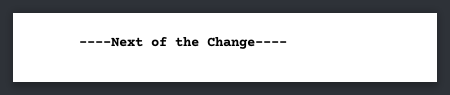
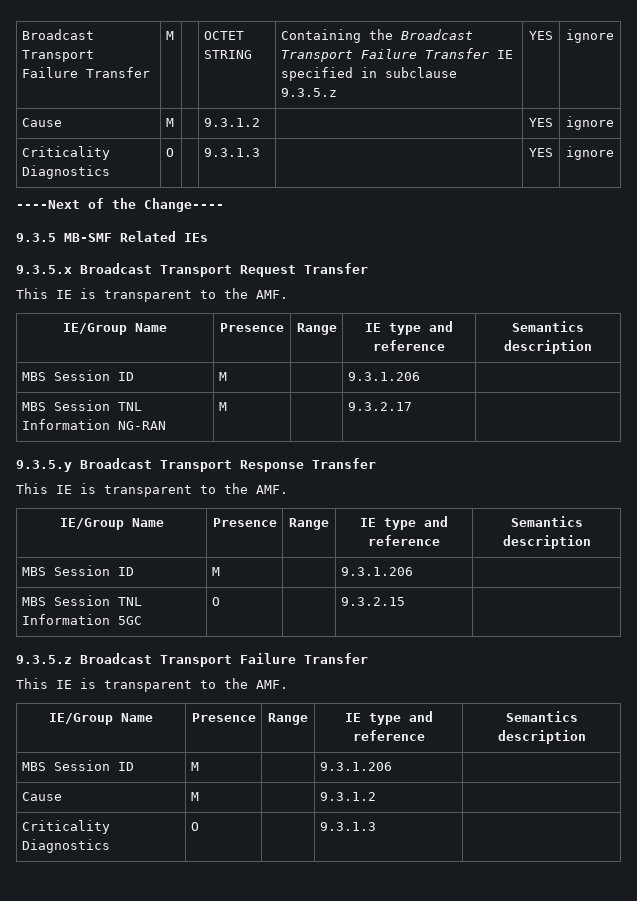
+ Broadcast Transport Failure Transfer | M | | OCTET STRING | Containing the Broadcast Transport Failure Transfer IE specified in subclause 9.3.5.z | YES | ignore
+ Cause | M | | 9.3.1.2 | | YES | ignore
+ Criticality Diagnostics | O | | 9.3.1.3 | | YES | ignore
  ----Next of the Change----
+ 9.3.5 MB-SMF Related IEs
+ 9.3.5.x Broadcast Transport Request Transfer
+ This IE is transparent to the AMF.
+ IE/Group Name | Presence | Range | IE type and reference | Semantics description
+ MBS Session ID | M | | 9.3.1.206 |
+ MBS Session TNL Information NG-RAN | M | | 9.3.2.17 |
+ 9.3.5.y Broadcast Transport Response Transfer
+ This IE is transparent to the AMF.
+ IE/Group Name | Presence | Range | IE type and reference | Semantics description
+ MBS Session ID | M | | 9.3.1.206 |
+ MBS Session TNL Information 5GC | O | | 9.3.2.15 |
+ 9.3.5.z Broadcast Transport Failure Transfer
+ This IE is transparent to the AMF.
+ IE/Group Name | Presence | Range | IE type and reference | Semantics description
+ MBS Session ID | M | | 9.3.1.206 |
+ Cause | M | | 9.3.1.2 |
+ Criticality Diagnostics | O | | 9.3.1.3 |

